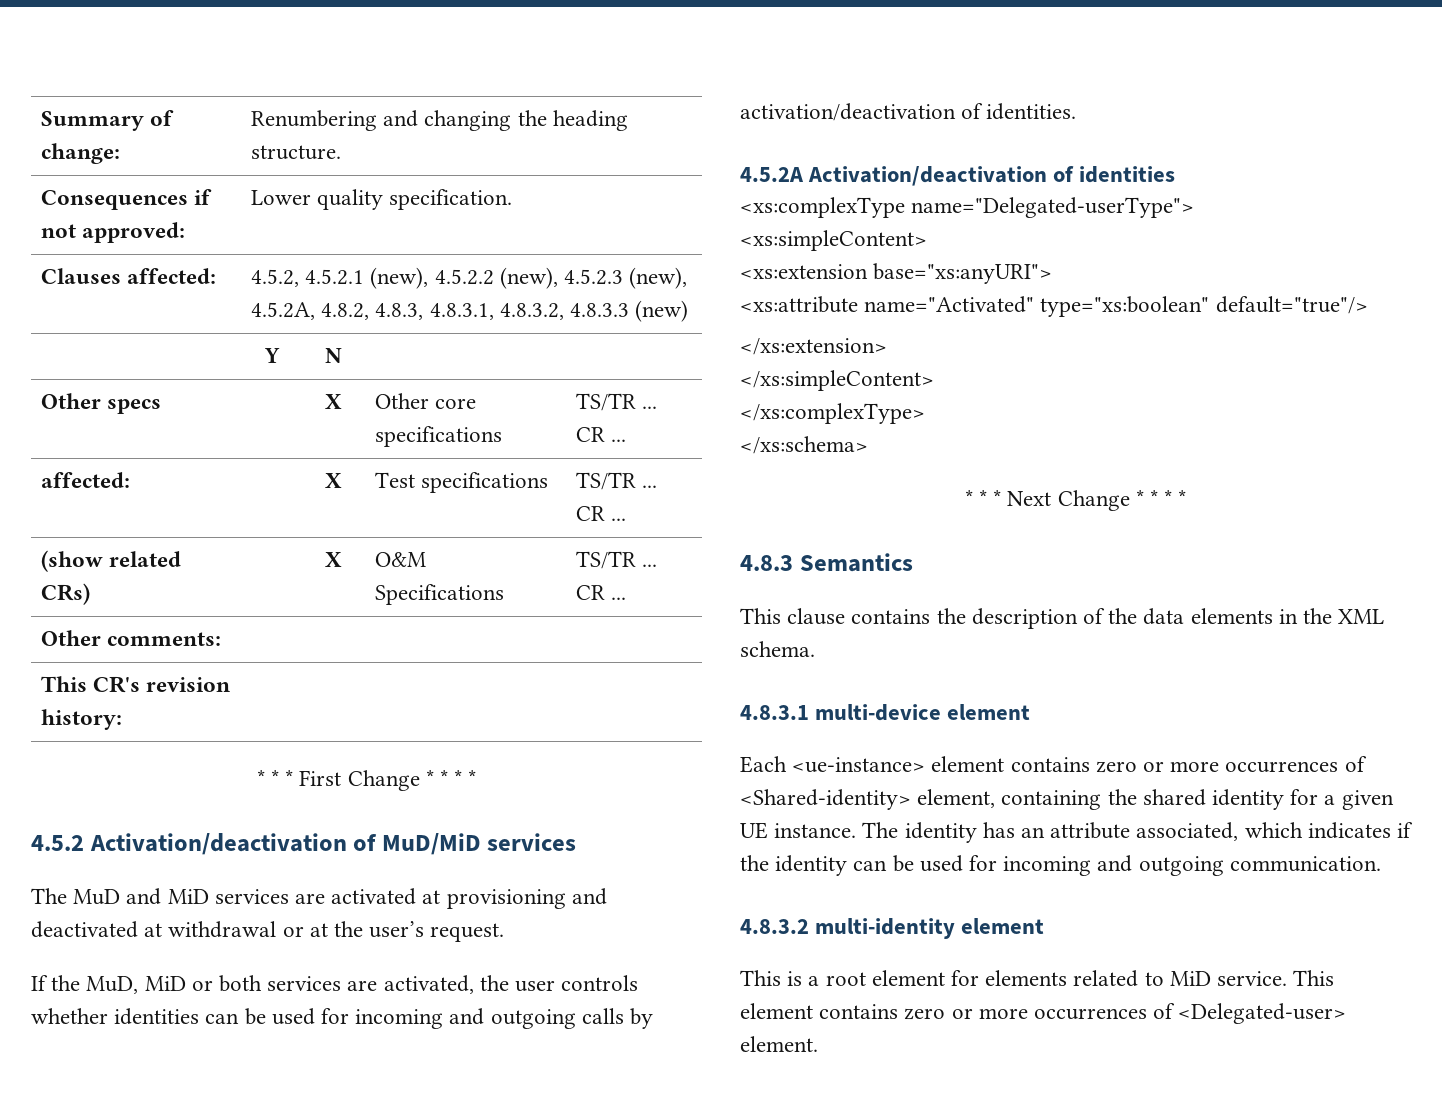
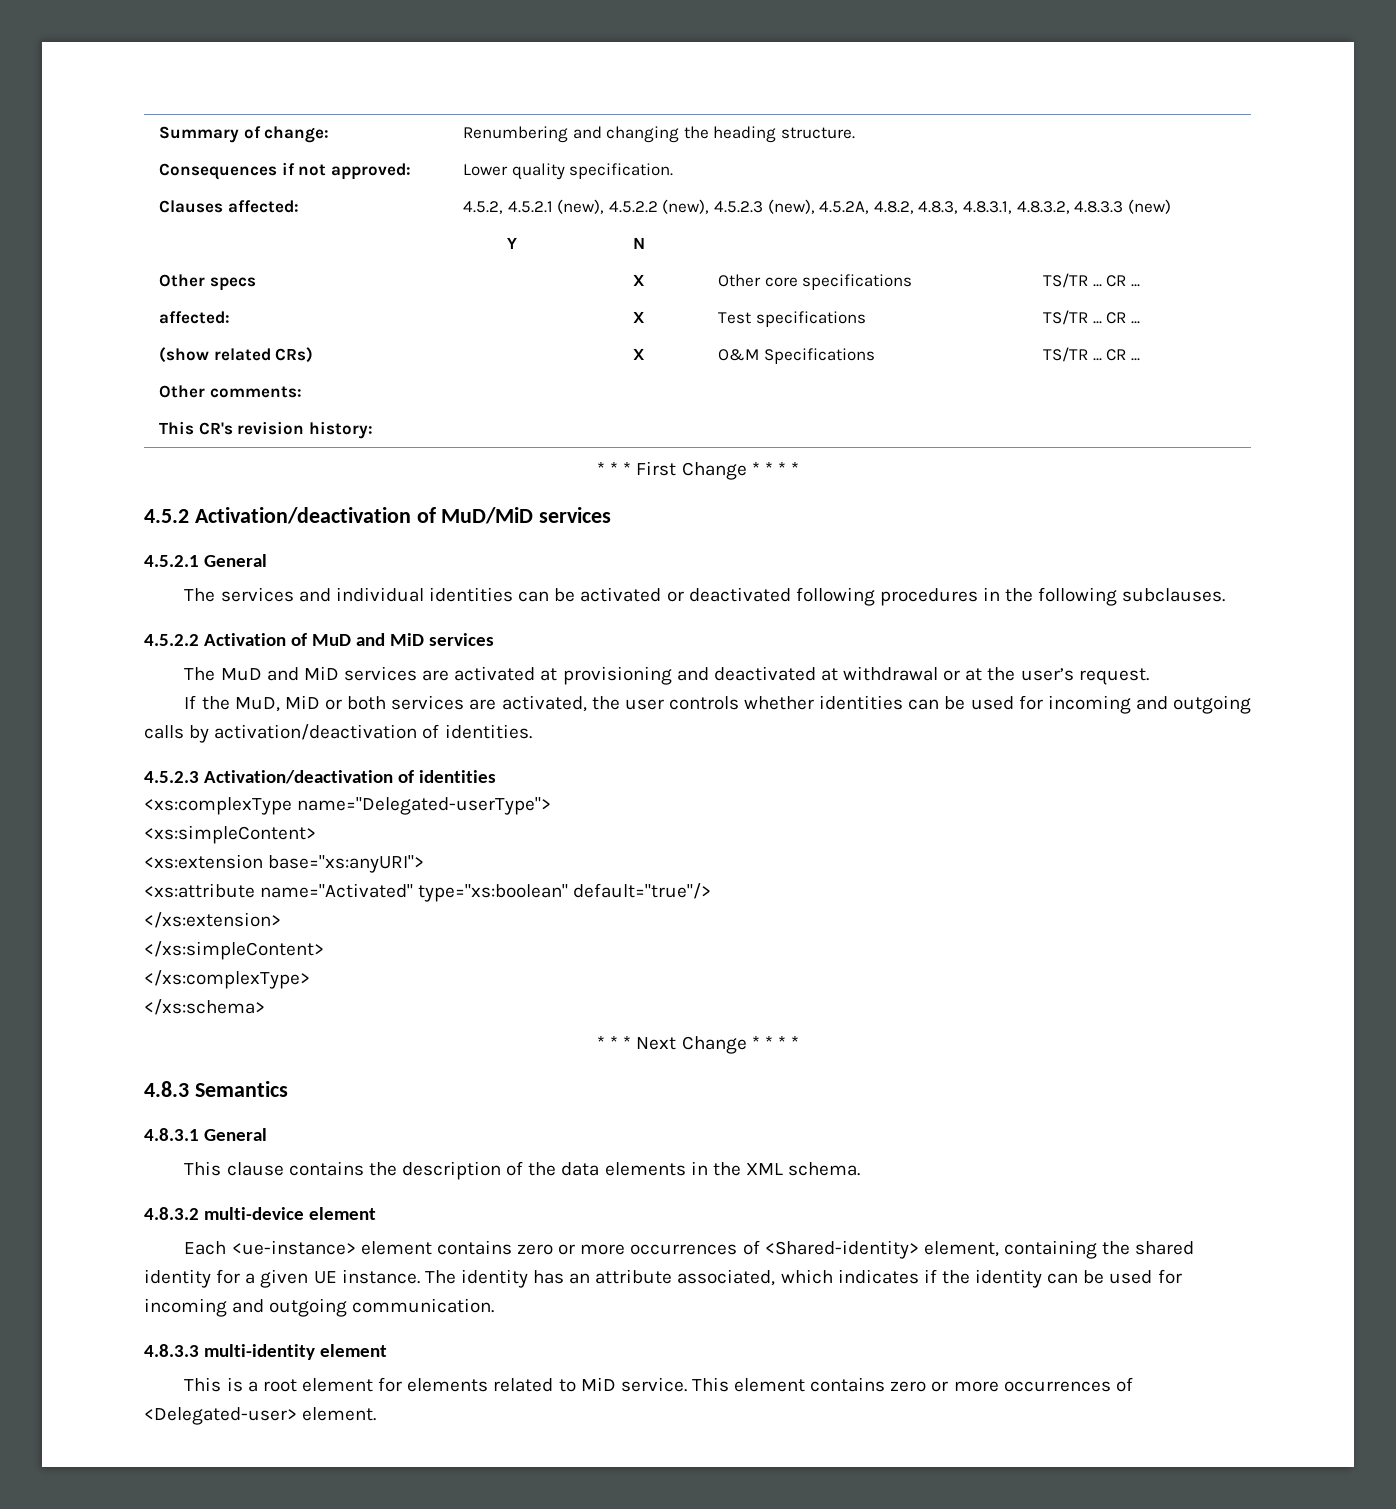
+ 4.5.2.1 General
+ The services and individual identities can be activated or deactivated following procedures in the following subclauses.
+ 4.5.2.2 Activation of MuD and MiD services
- 4.5.2A Activation/deactivation of identities
+ 4.5.2.3 Activation/deactivation of identities
+ 4.8.3.1 General
- 4.8.3.1 multi-device element
+ 4.8.3.2 multi-device element
- 4.8.3.2 multi-identity element
+ 4.8.3.3 multi-identity element

